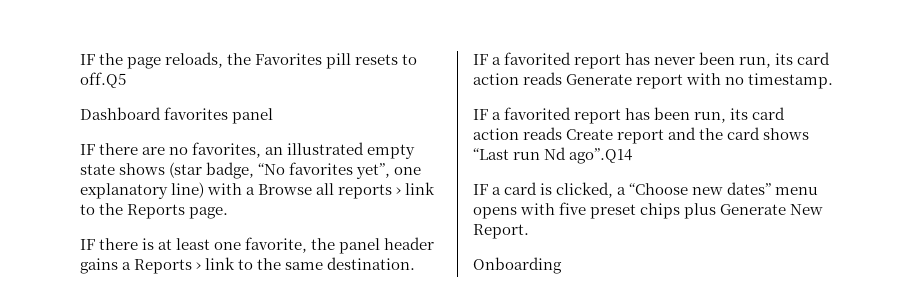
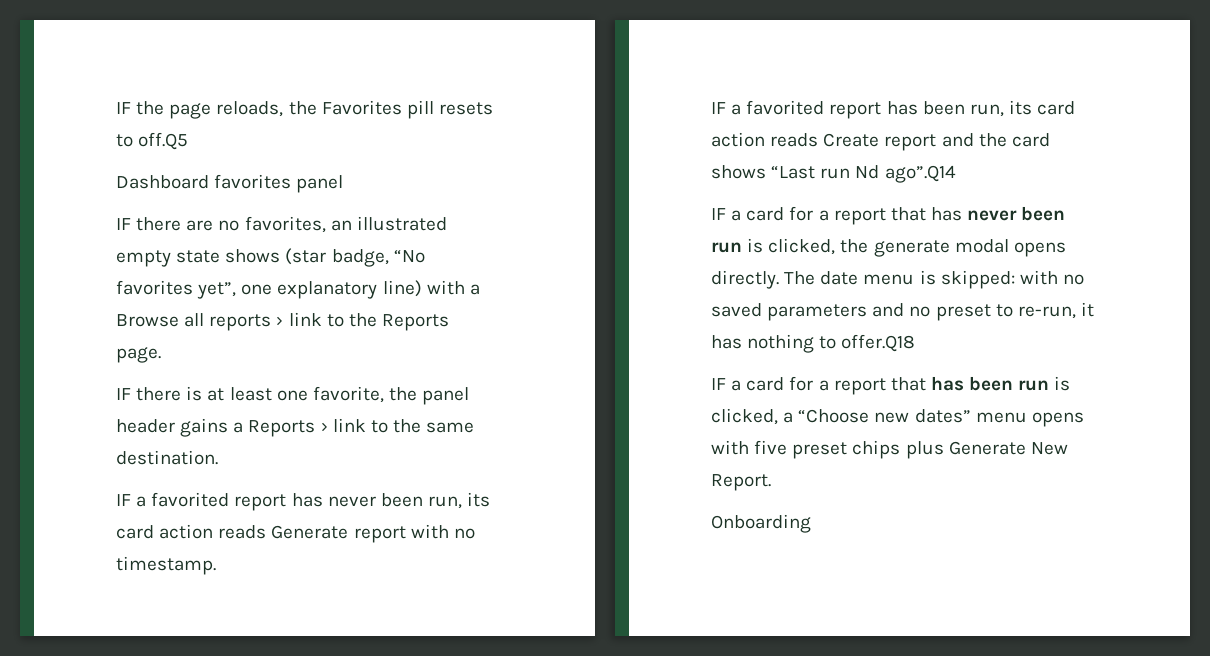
- IF a card is clicked, a “Choose new dates” menu opens with five preset chips plus Generate New Report.
+ IF a card for a report that has never been run is clicked, the generate modal opens directly. The date menu is skipped: with no saved parameters and no preset to re-run, it has nothing to offer.Q18
+ IF a card for a report that has been run is clicked, a “Choose new dates” menu opens with five preset chips plus Generate New Report.

